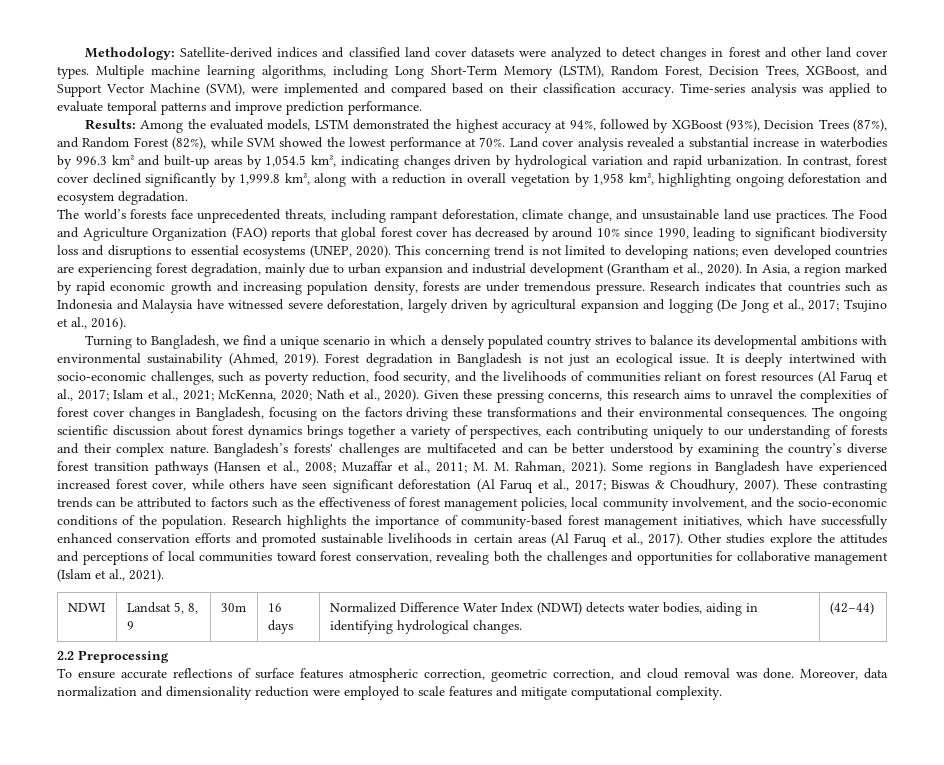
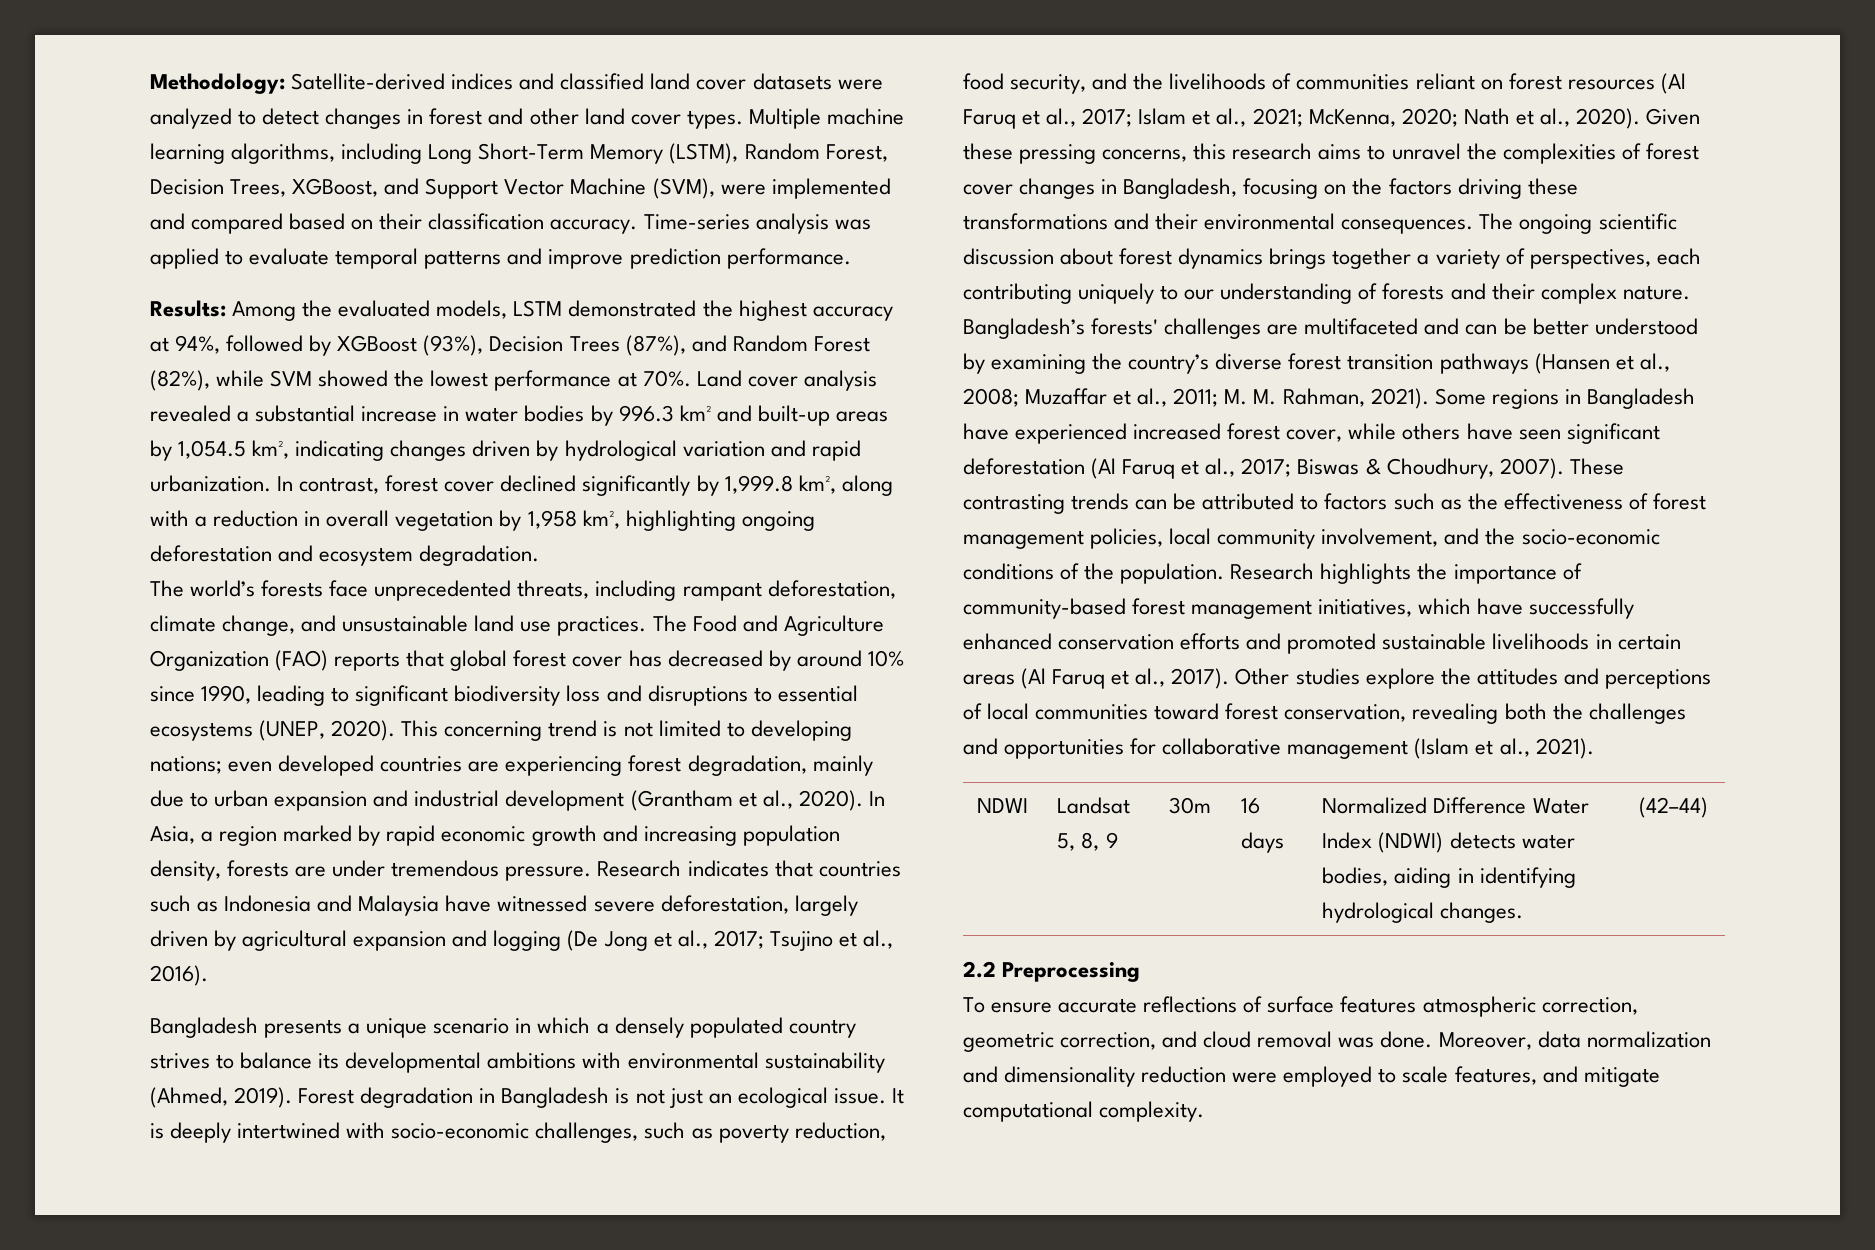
- Land cover analysis revealed a substantial increase in waterbodies by 996.3 km² and built-up areas by 1,054.5 km², indicating changes driven by hydrological variation and rapid urbanization.
+ Land cover analysis revealed a substantial increase in water bodies by 996.3 km² and built-up areas by 1,054.5 km², indicating changes driven by hydrological variation and rapid urbanization.
- Turning to Bangladesh, we find a unique scenario in which a densely populated country strives to balance its developmental ambitions with environmental sustainability (Ahmed, 2019).
+ Bangladesh presents a unique scenario in which a densely populated country strives to balance its developmental ambitions with environmental sustainability (Ahmed, 2019).
- Moreover, data normalization and dimensionality reduction were employed to scale features and mitigate computational complexity.
+ Moreover, data normalization and dimensionality reduction were employed to scale features, and mitigate computational complexity.

